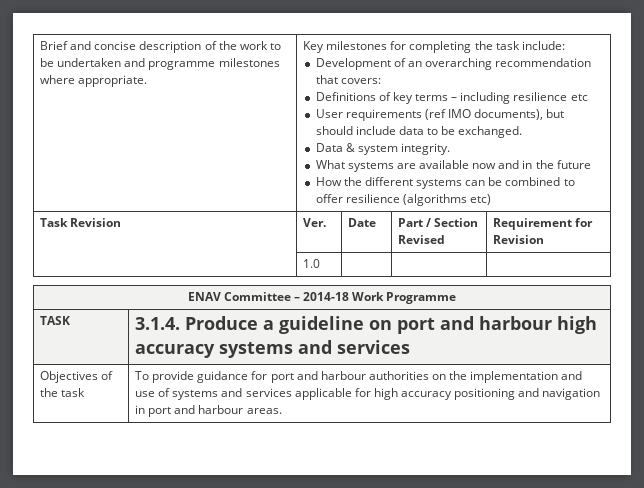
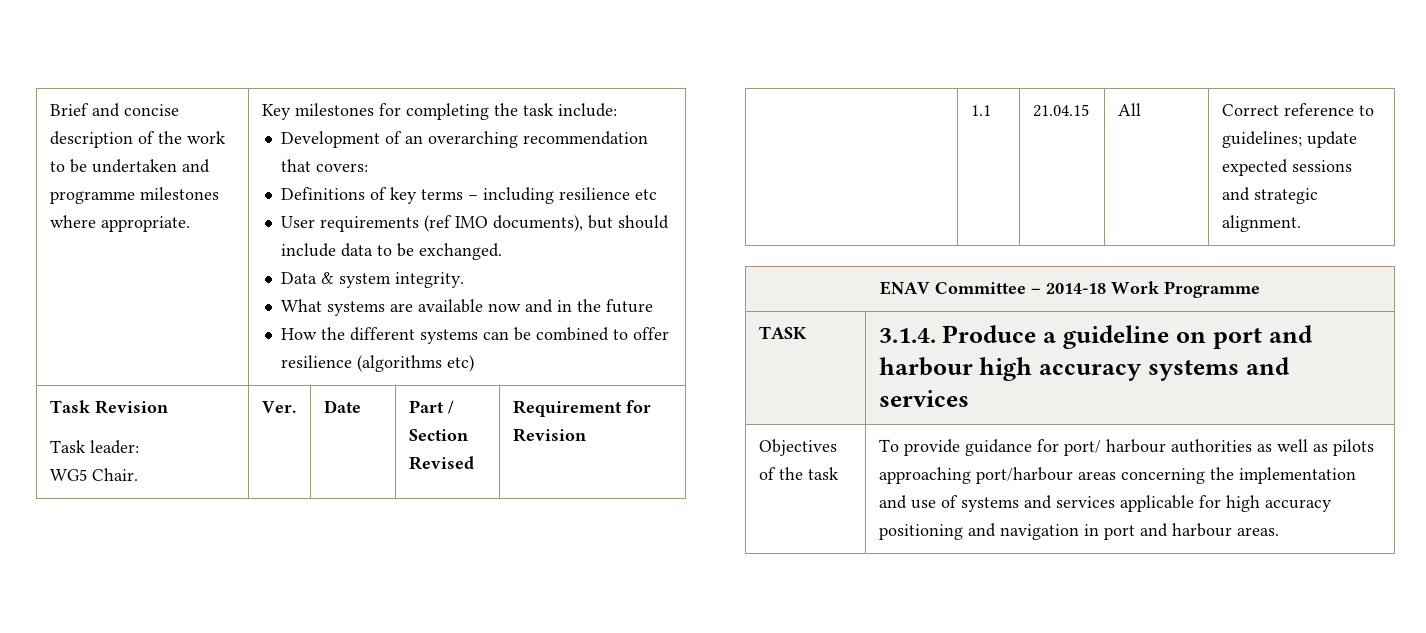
- Task Revision | Ver. | Date | Part / Section Revised | Requirement for Revision
+ Task Revision
+ Task leader:
+ WG5 Chair. | Ver. | Date | Part / Section Revised | Requirement for Revision
- | 1.0 | | |
+ | 1.1 | 21.04.15 | All | Correct reference to guidelines; update expected sessions and strategic alignment.
- Objectives of the task | To provide guidance for port and harbour authorities on the implementation and use of systems and services applicable for high accuracy positioning and navigation in port and harbour areas.
+ Objectives of the task | To provide guidance for port/ harbour authorities as well as pilots approaching port/harbour areas concerning the implementation and use of systems and services applicable for high accuracy positioning and navigation in port and harbour areas.

